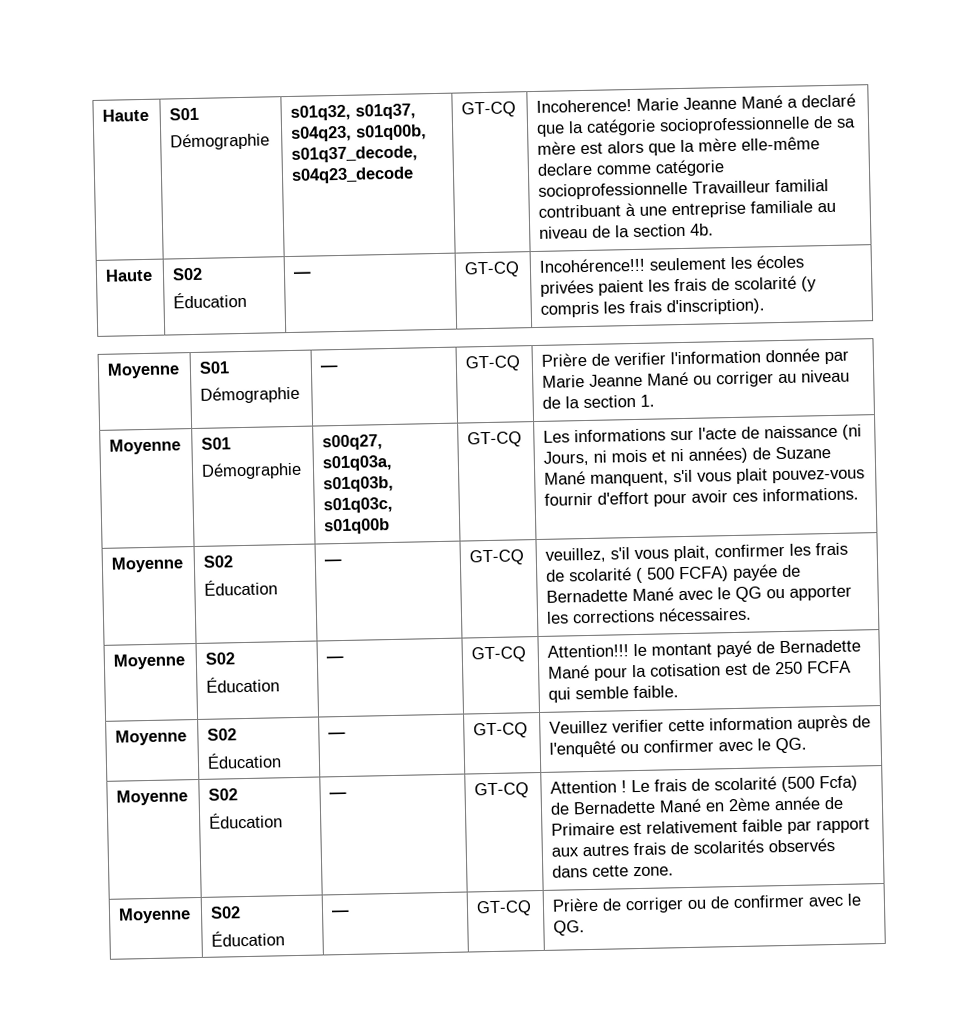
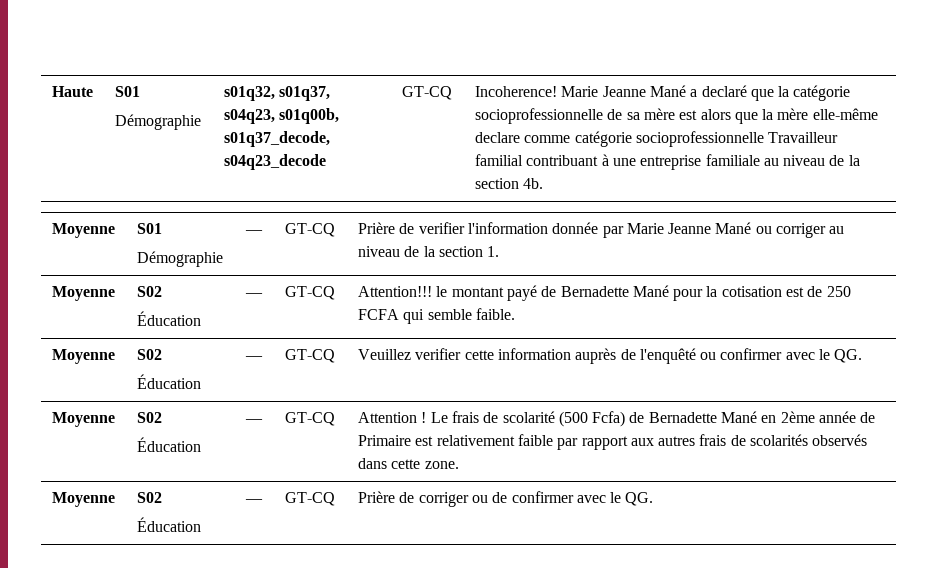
- Haute | S02
- Éducation | — | GT-CQ | Incohérence!!! seulement les écoles privées paient les frais de scolarité (y compris les frais d'inscription).
  Moyenne | S01
  Démographie | — | GT-CQ | Prière de verifier l'information donnée par Marie Jeanne Mané ou corriger au niveau de la section 1.
- Moyenne | S01
- Démographie | s00q27, s01q03a, s01q03b, s01q03c, s01q00b | GT-CQ | Les informations sur l'acte de naissance (ni Jours, ni mois et ni années) de Suzane Mané manquent, s'il vous plait pouvez-vous fournir d'effort pour avoir ces informations.
- Moyenne | S02
- Éducation | — | GT-CQ | veuillez, s'il vous plait, confirmer les frais de scolarité ( 500 FCFA) payée de Bernadette Mané avec le QG ou apporter les corrections nécessaires.

